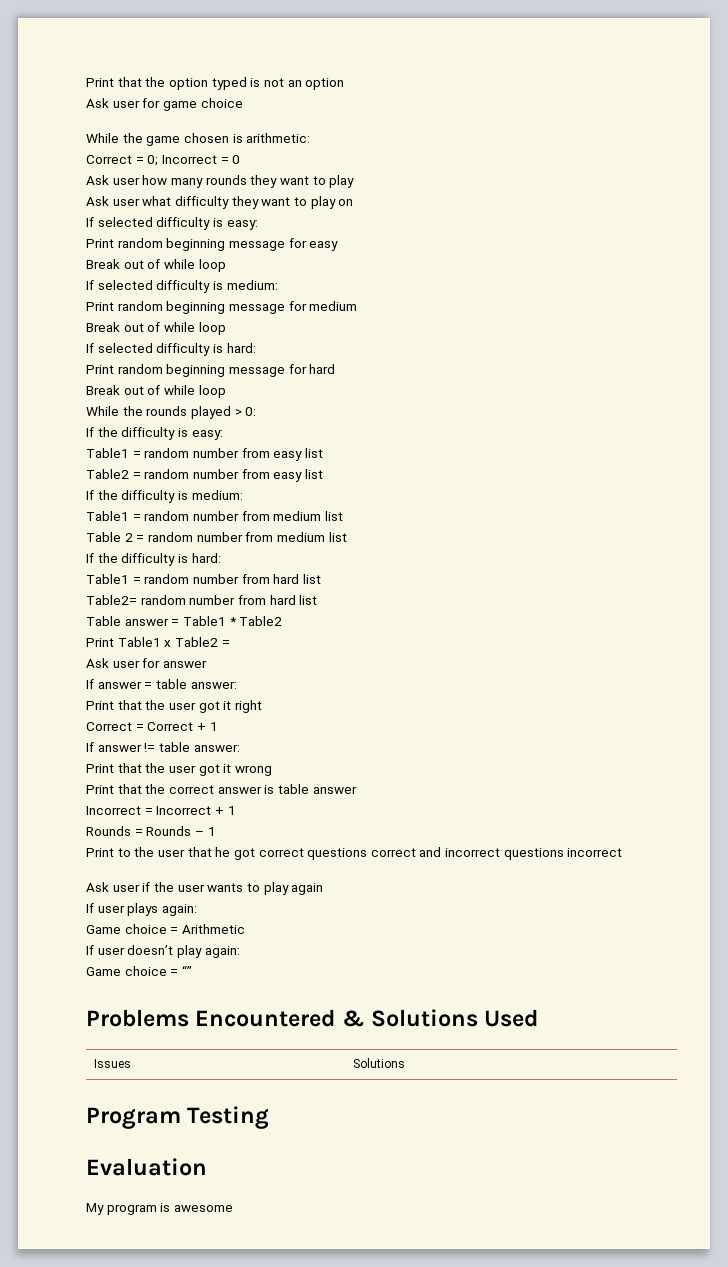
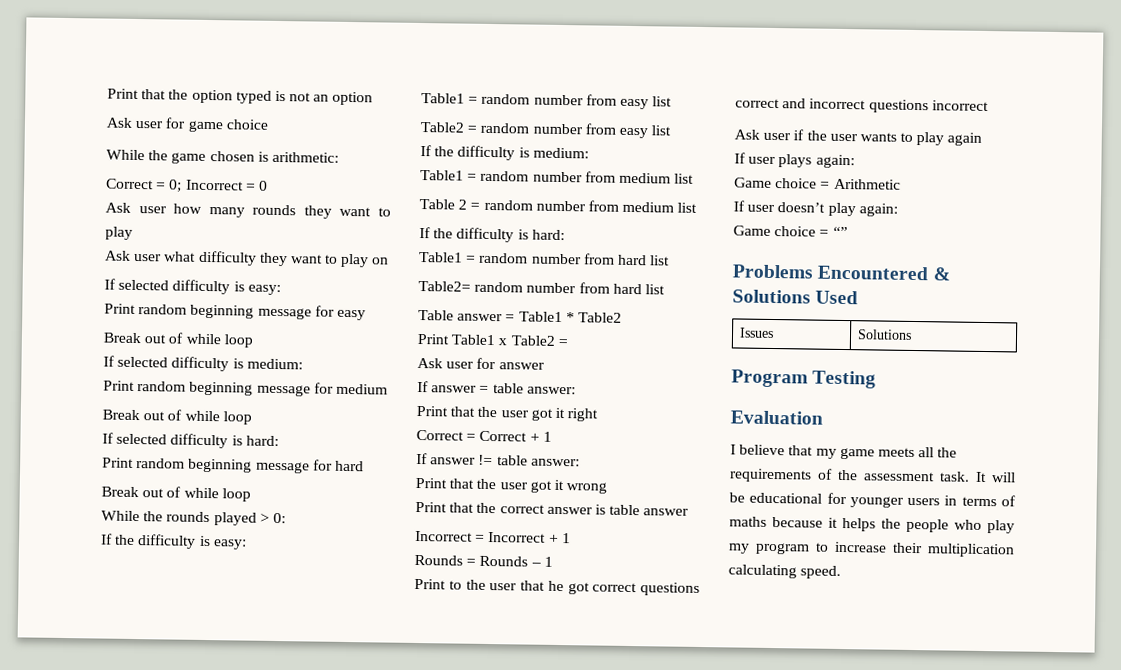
- My program is awesome
+ I believe that my game meets all the requirements of the assessment task. It will be educational for younger users in terms of maths because it helps the people who play my program to increase their multiplication calculating speed.

